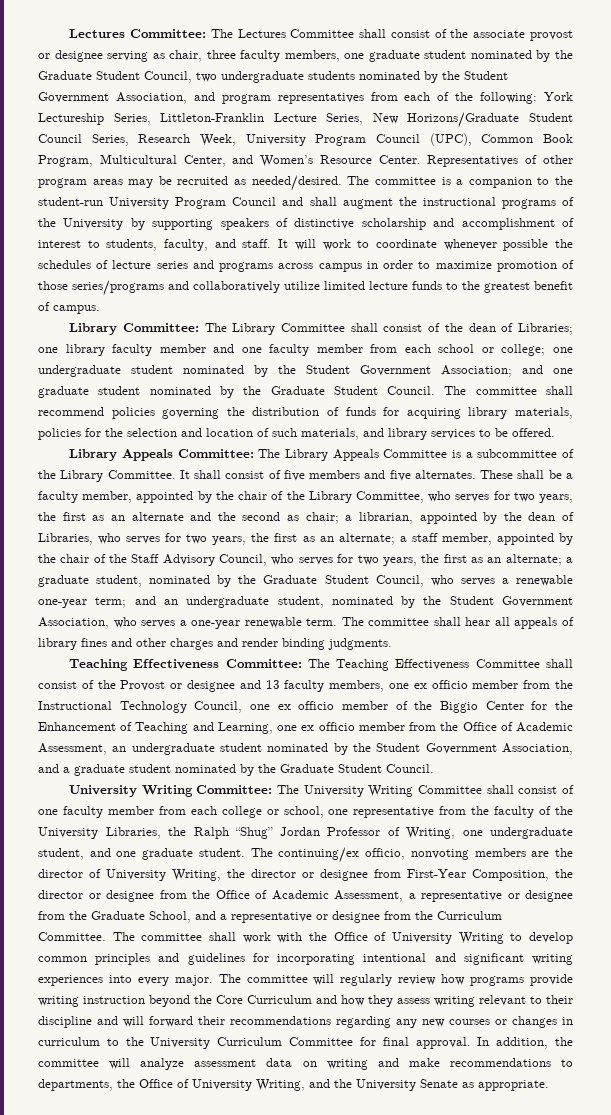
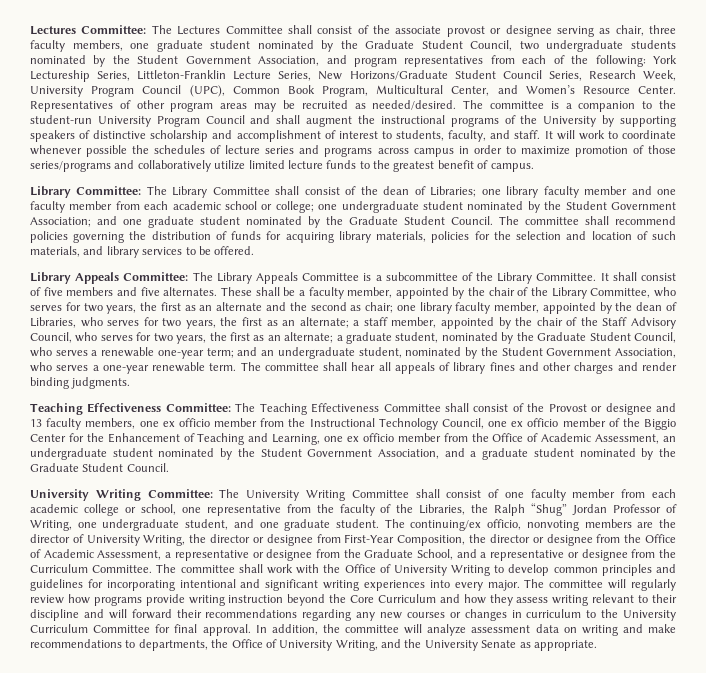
- Library Committee: The Library Committee shall consist of the dean of Libraries; one library faculty member and one faculty member from each school or college; one undergraduate student nominated by the Student Government Association; and one graduate student nominated by the Graduate Student Council.
+ Library Committee: The Library Committee shall consist of the dean of Libraries; one library faculty member and one faculty member from each academic school or college; one undergraduate student nominated by the Student Government Association; and one graduate student nominated by the Graduate Student Council.
- a librarian, appointed by the dean of Libraries, who serves for two years, the first as an alternate;
+ one library faculty member, appointed by the dean of Libraries, who serves for two years, the first as an alternate;
- University Writing Committee: The University Writing Committee shall consist of one faculty member from each college or school, one representative from the faculty of the University Libraries, the Ralph “Shug” Jordan Professor of Writing, one undergraduate student, and one graduate student.
+ University Writing Committee: The University Writing Committee shall consist of one faculty member from each academic college or school, one representative from the faculty of the Libraries, the Ralph “Shug” Jordan Professor of Writing, one undergraduate student, and one graduate student.

